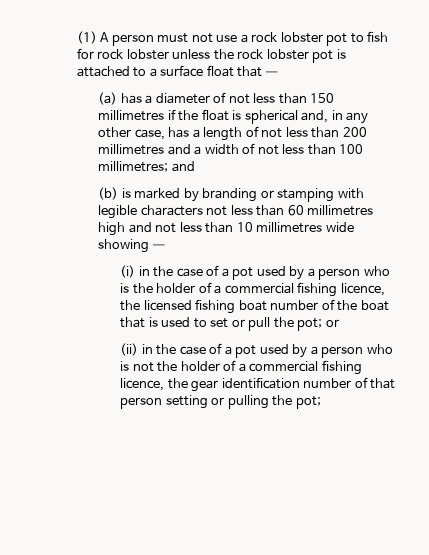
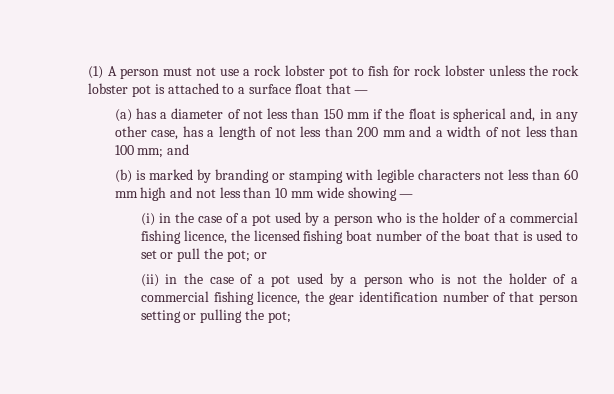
- (a) has a diameter of not less than 150 millimetres if the float is spherical and, in any other case, has a length of not less than 200 millimetres and a width of not less than 100 millimetres; and
+ (a) has a diameter of not less than 150 mm if the float is spherical and, in any other case, has a length of not less than 200 mm and a width of not less than 100 mm; and
- (b) is marked by branding or stamping with legible characters not less than 60 millimetres high and not less than 10 millimetres wide showing —
+ (b) is marked by branding or stamping with legible characters not less than 60 mm high and not less than 10 mm wide showing —

